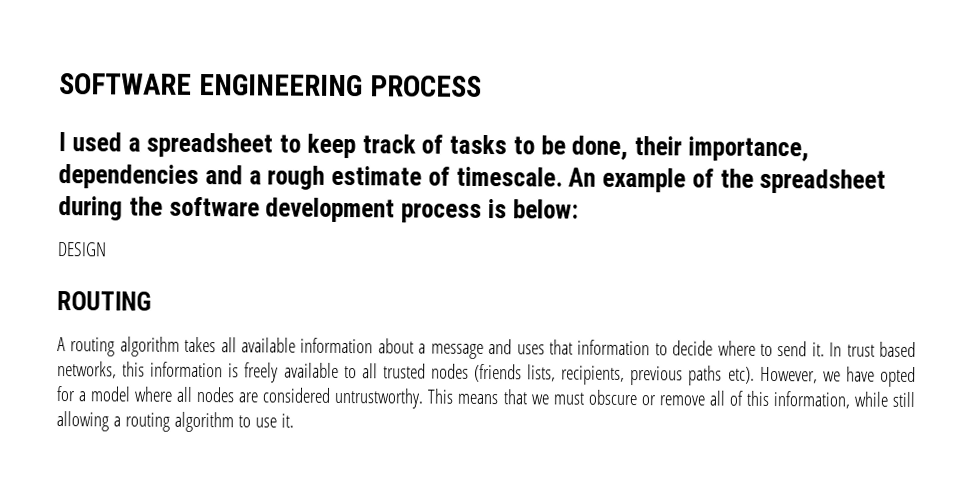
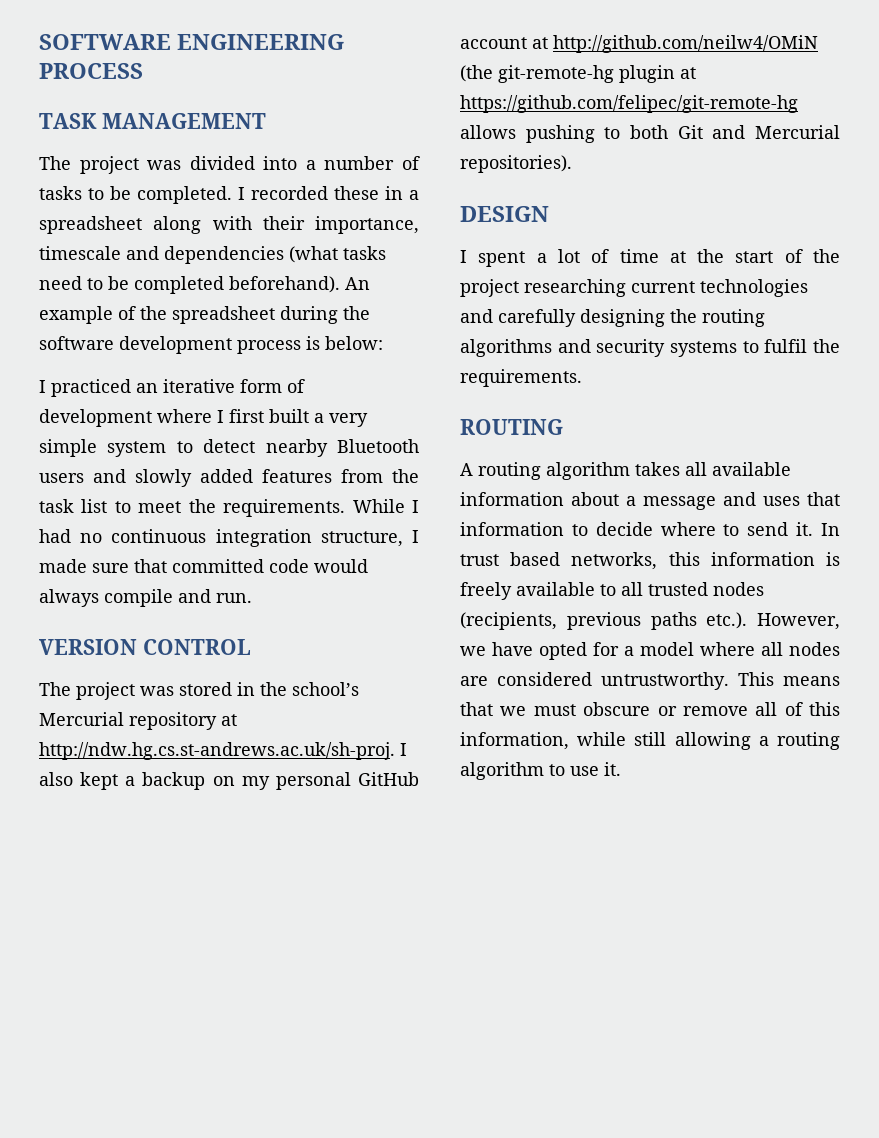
- I used a spreadsheet to keep track of tasks to be done, their importance, dependencies and a rough estimate of timescale.
+ TASK MANAGEMENT
+ The project was divided into a number of tasks to be completed. I recorded these in a spreadsheet along with their importance, timescale and dependencies (what tasks need to be completed beforehand).
+ I practiced an iterative form of development where I first built a very simple system to detect nearby Bluetooth users and slowly added features from the task list to meet the requirements. While I had no continuous integration structure, I made sure that committed code would always compile and run.
+ VERSION CONTROL
+ The project was stored in the school’s Mercurial repository at http://ndw.hg.cs.st-andrews.ac.uk/sh-proj. I also kept a backup on my personal GitHub account at http://github.com/neilw4/OMiN (the git-remote-hg plugin at https://github.com/felipec/git-remote-hg allows pushing to both Git and Mercurial repositories).
  DESIGN
+ I spent a lot of time at the start of the project researching current technologies and carefully designing the routing algorithms and security systems to fulfil the requirements.
- In trust based networks, this information is freely available to all trusted nodes (friends lists, recipients, previous paths etc). However, we have opted for a model where all nodes are considered untrustworthy.
+ In trust based networks, this information is freely available to all trusted nodes (recipients, previous paths etc.). However, we have opted for a model where all nodes are considered untrustworthy.

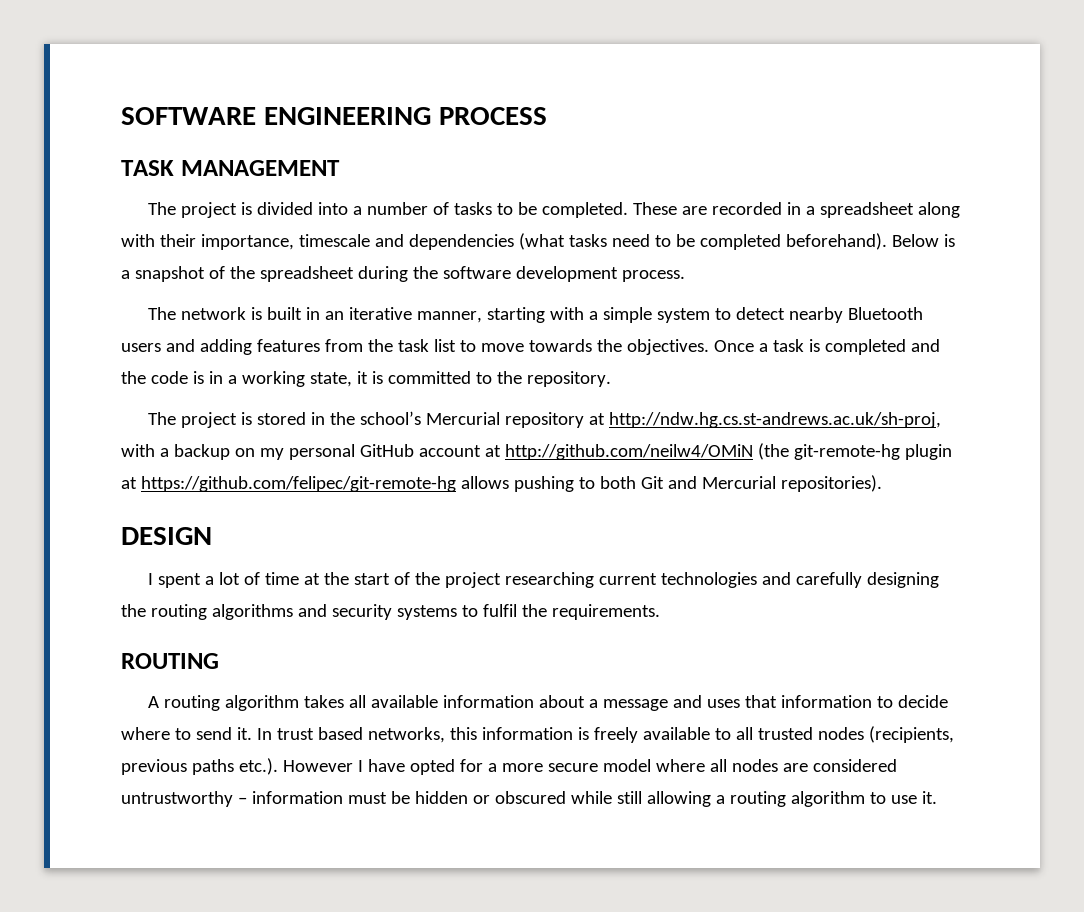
- The project was divided into a number of tasks to be completed.
+ The project is divided into a number of tasks to be completed.
- I recorded these in a spreadsheet along with their importance, timescale and dependencies (what tasks need to be completed beforehand).
+ These are recorded in a spreadsheet along with their importance, timescale and dependencies (what tasks need to be completed beforehand).
- An example of the spreadsheet during the software development process is below:
- I practiced an iterative form of development where I first built a very simple system to detect nearby Bluetooth users and slowly added features from the task list to meet the requirements. While I had no continuous integration structure, I made sure that committed code would always compile and run.
- VERSION CONTROL
- The project was stored in the school’s Mercurial repository at http://ndw.hg.cs.st-andrews.ac.uk/sh-proj. I also kept a backup on my personal GitHub account at http://github.com/neilw4/OMiN (the git-remote-hg plugin at https://github.com/felipec/git-remote-hg allows pushing to both Git and Mercurial repositories).
+ Below is a snapshot of the spreadsheet during the software development process.
+ The network is built in an iterative manner, starting with a simple system to detect nearby Bluetooth users and adding features from the task list to move towards the objectives. Once a task is completed and the code is in a working state, it is committed to the repository.
+ The project is stored in the school’s Mercurial repository at http://ndw.hg.cs.st-andrews.ac.uk/sh-proj, with a backup on my personal GitHub account at http://github.com/neilw4/OMiN (the git-remote-hg plugin at https://github.com/felipec/git-remote-hg allows pushing to both Git and Mercurial repositories).
- In trust based networks, this information is freely available to all trusted nodes (recipients, previous paths etc.). However, we have opted for a model where all nodes are considered untrustworthy. This means that we must obscure or remove all of this information, while still allowing a routing algorithm to use it.
+ In trust based networks, this information is freely available to all trusted nodes (recipients, previous paths etc.). However I have opted for a more secure model where all nodes are considered untrustworthy – information must be hidden or obscured while still allowing a routing algorithm to use it.

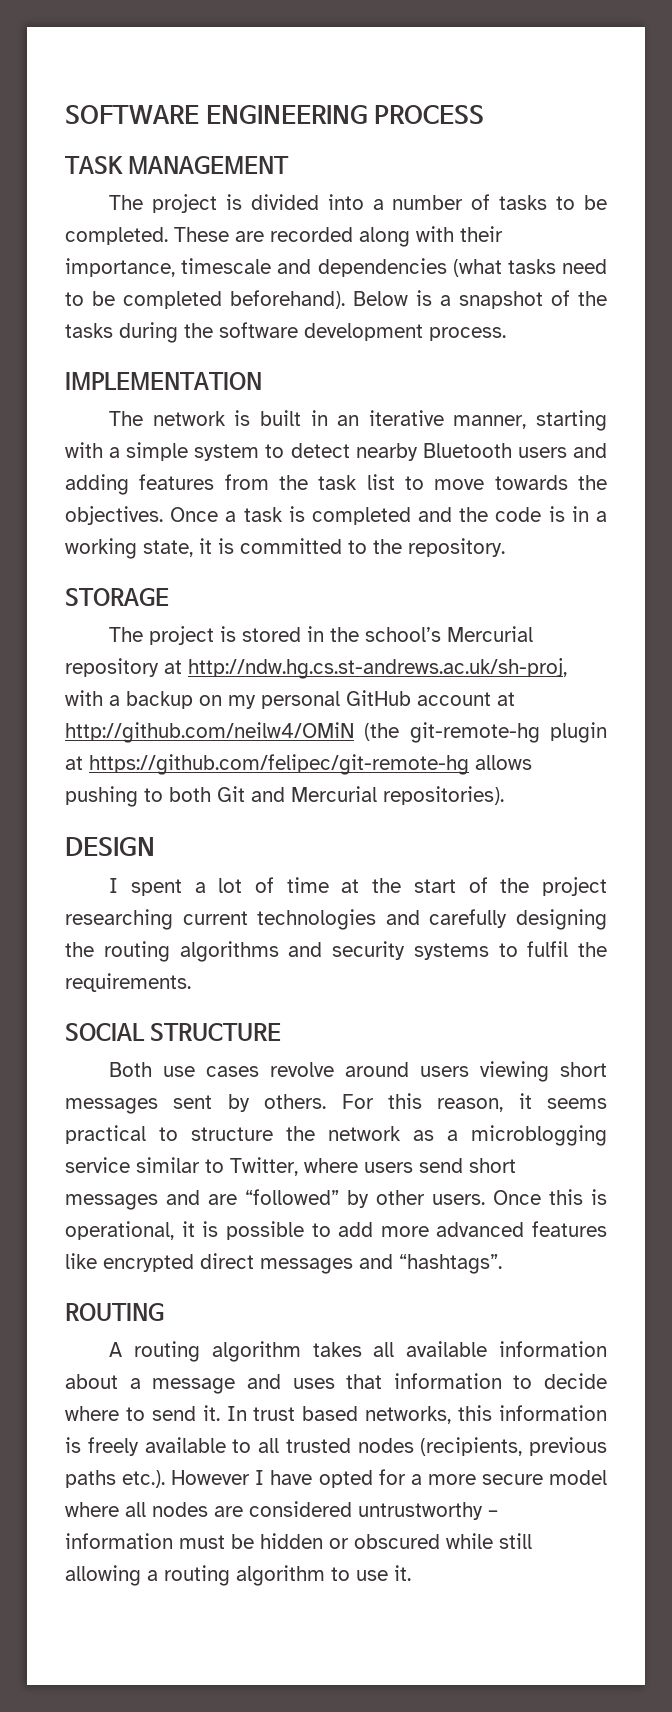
- These are recorded in a spreadsheet along with their importance, timescale and dependencies (what tasks need to be completed beforehand).
+ These are recorded along with their importance, timescale and dependencies (what tasks need to be completed beforehand).
- Below is a snapshot of the spreadsheet during the software development process.
+ Below is a snapshot of the tasks during the software development process.
+ IMPLEMENTATION
+ STORAGE
+ SOCIAL STRUCTURE
+ Both use cases revolve around users viewing short messages sent by others. For this reason, it seems practical to structure the network as a microblogging service similar to Twitter, where users send short messages and are “followed” by other users. Once this is operational, it is possible to add more advanced features like encrypted direct messages and “hashtags”.

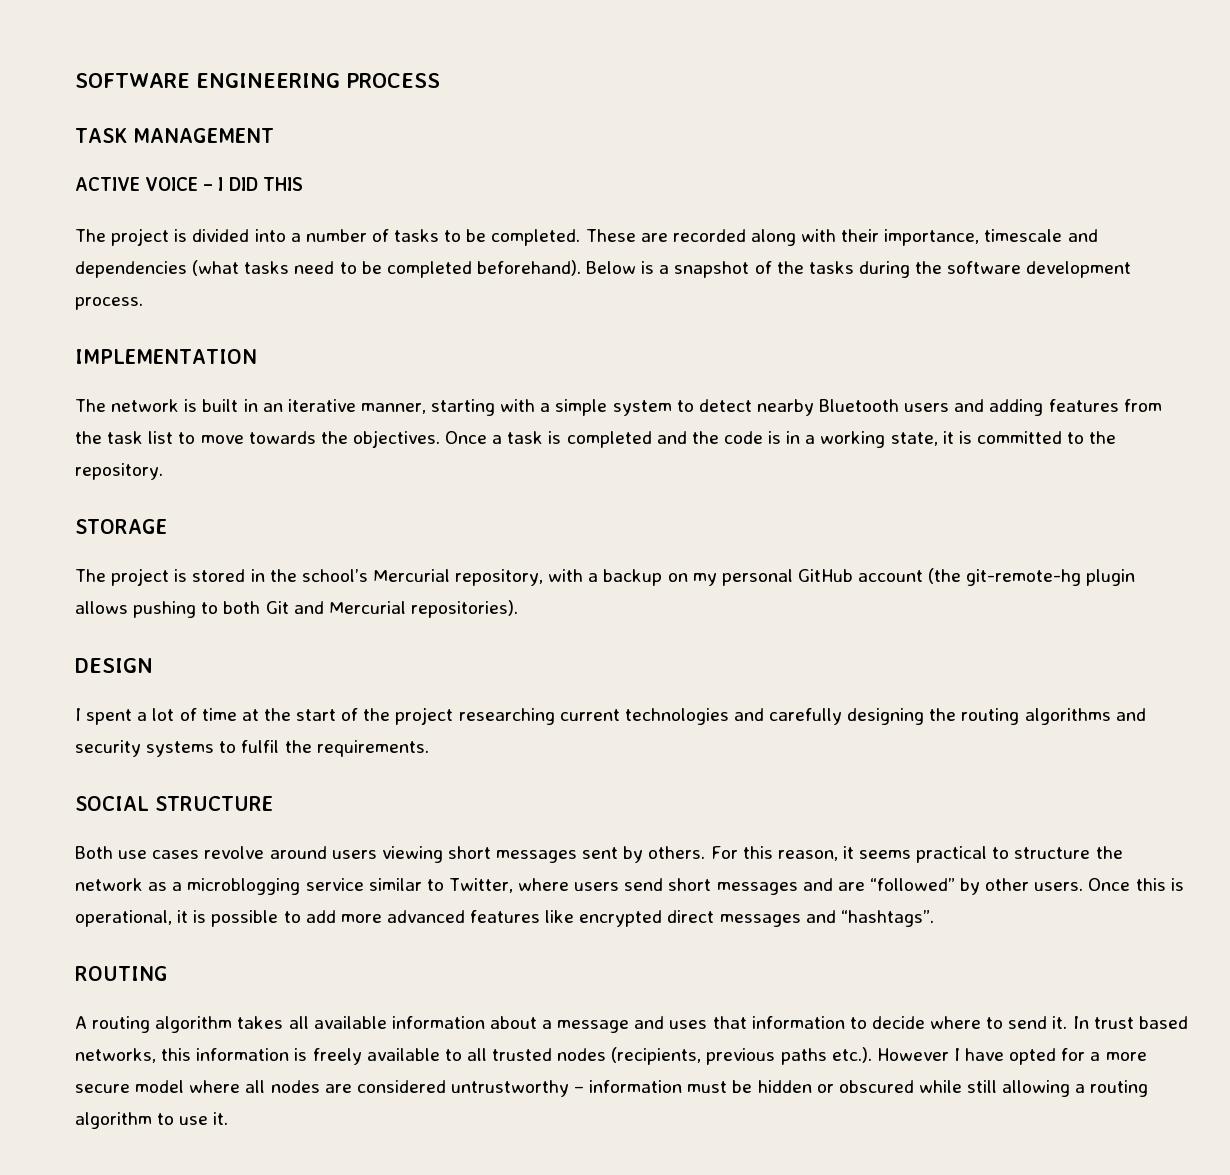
+ ACTIVE VOICE – I DID THIS
- The project is stored in the school’s Mercurial repository at http://ndw.hg.cs.st-andrews.ac.uk/sh-proj, with a backup on my personal GitHub account at http://github.com/neilw4/OMiN (the git-remote-hg plugin at https://github.com/felipec/git-remote-hg allows pushing to both Git and Mercurial repositories).
+ The project is stored in the school’s Mercurial repository, with a backup on my personal GitHub account (the git-remote-hg plugin allows pushing to both Git and Mercurial repositories).

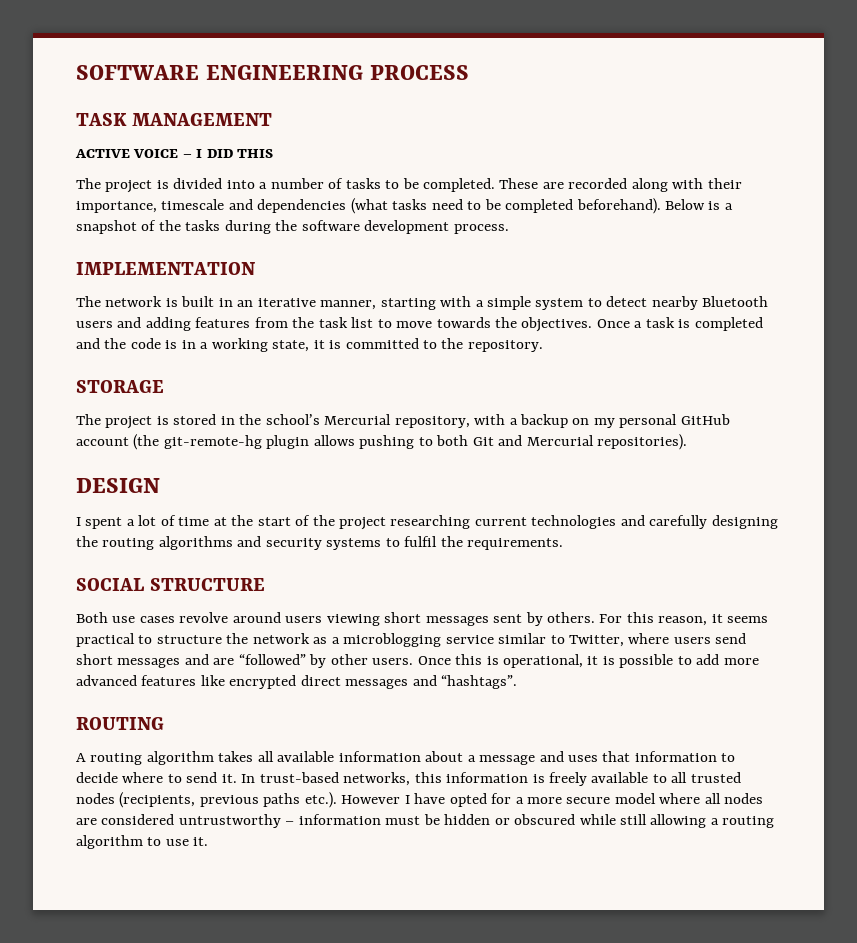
- In trust based networks, this information is freely available to all trusted nodes (recipients, previous paths etc.). However I have opted for a more secure model where all nodes are considered untrustworthy – information must be hidden or obscured while still allowing a routing algorithm to use it.
+ In trust-based networks, this information is freely available to all trusted nodes (recipients, previous paths etc.). However I have opted for a more secure model where all nodes are considered untrustworthy – information must be hidden or obscured while still allowing a routing algorithm to use it.

